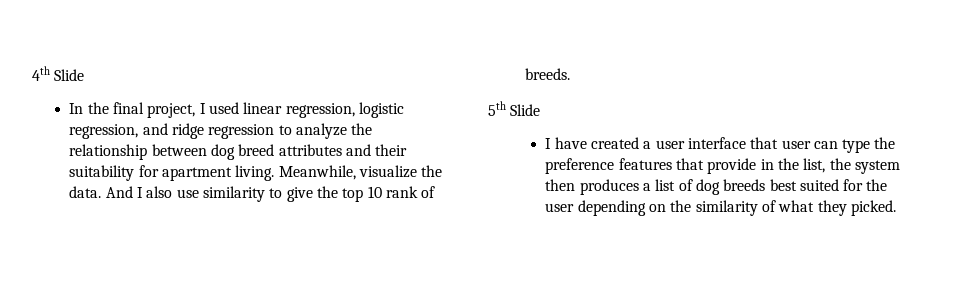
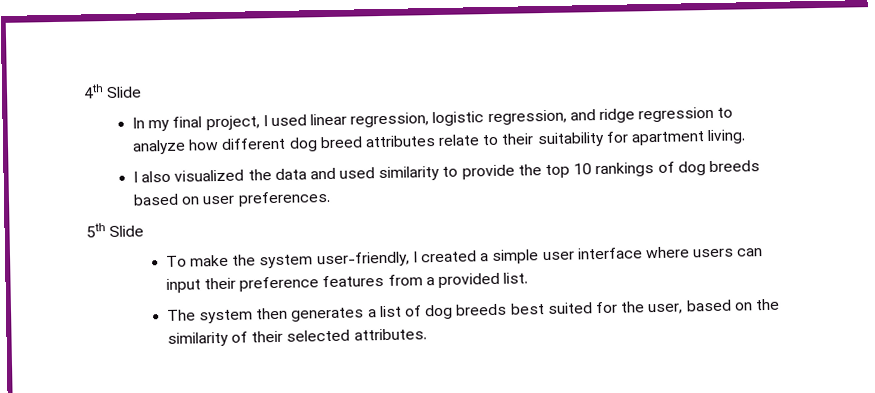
- In the final project, I used linear regression, logistic regression, and ridge regression to analyze the relationship between dog breed attributes and their suitability for apartment living. Meanwhile, visualize the data. And I also use similarity to give the top 10 rank of breeds.
+ In my final project, I used linear regression, logistic regression, and ridge regression to analyze how different dog breed attributes relate to their suitability for apartment living.
+ I also visualized the data and used similarity to provide the top 10 rankings of dog breeds based on user preferences.
  5th Slide
- I have created a user interface that user can type the preference features that provide in the list, the system then produces a list of dog breeds best suited for the user depending on the similarity of what they picked.
+ To make the system user-friendly, I created a simple user interface where users can input their preference features from a provided list.
+ The system then generates a list of dog breeds best suited for the user, based on the similarity of their selected attributes.

